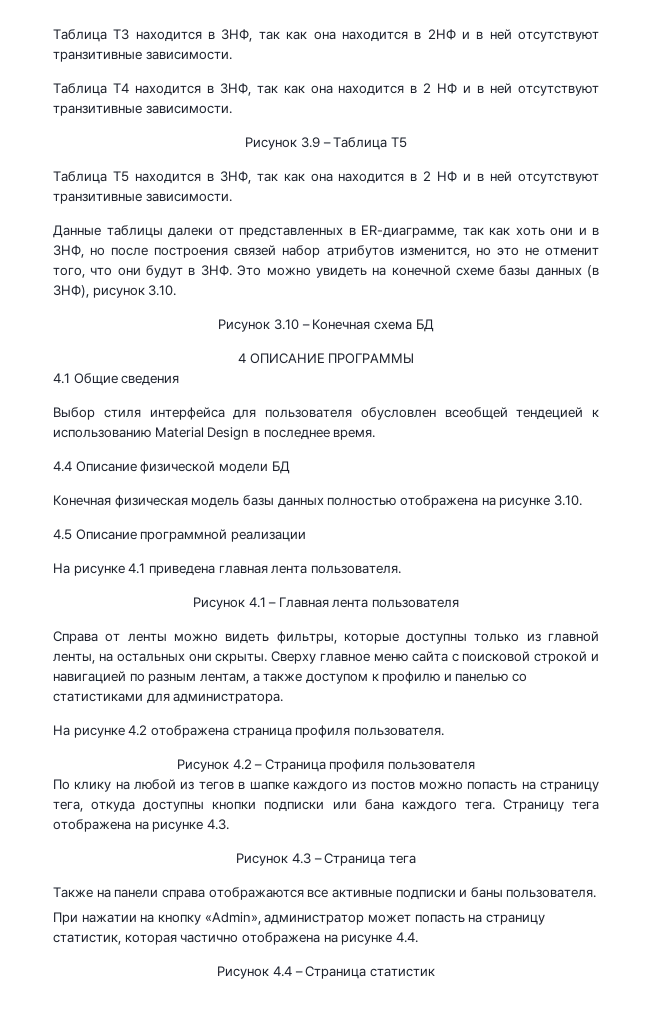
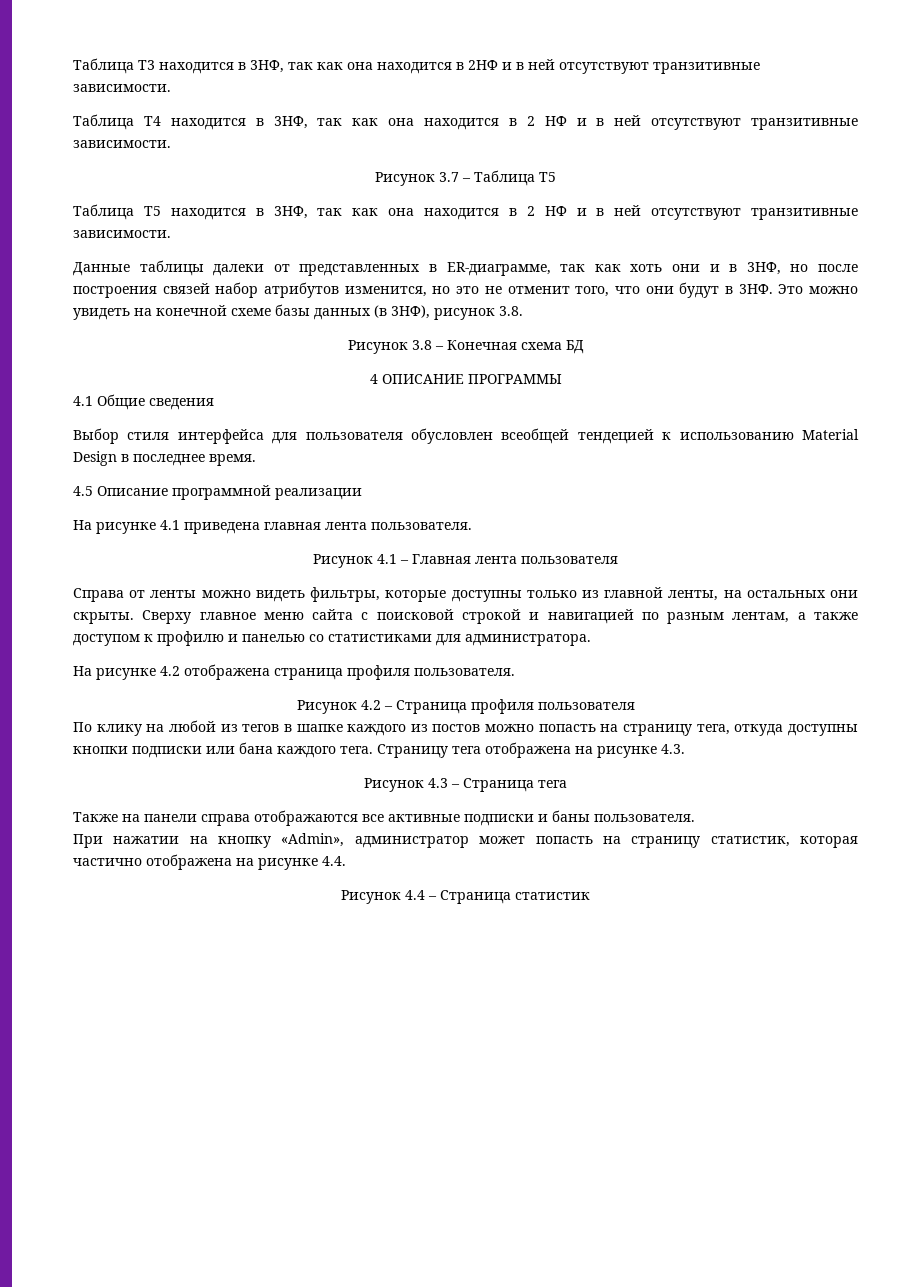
- Рисунок 3.9 – Таблица Т5
+ Рисунок 3.7 – Таблица Т5
- Это можно увидеть на конечной схеме базы данных (в 3НФ), рисунок 3.10.
- Рисунок 3.10 – Конечная схема БД
+ Это можно увидеть на конечной схеме базы данных (в 3НФ), рисунок 3.8.
+ Рисунок 3.8 – Конечная схема БД
- 4.4 Описание физической модели БД
- Конечная физическая модель базы данных полностью отображена на рисунке 3.10.

